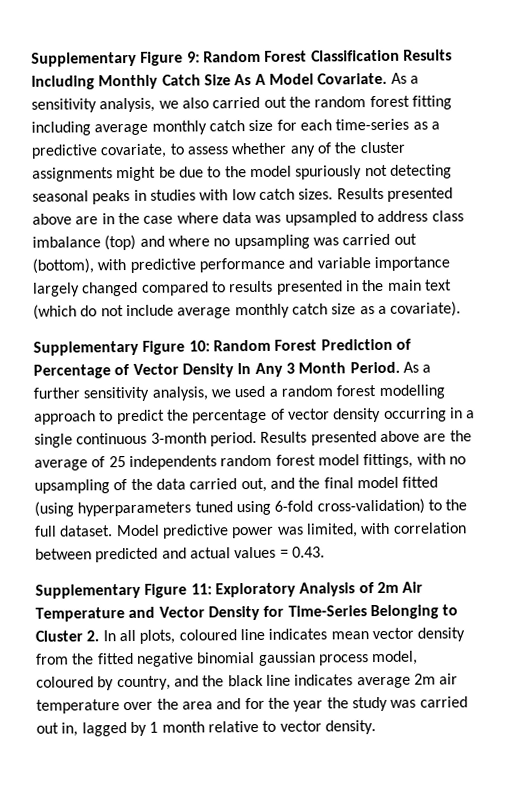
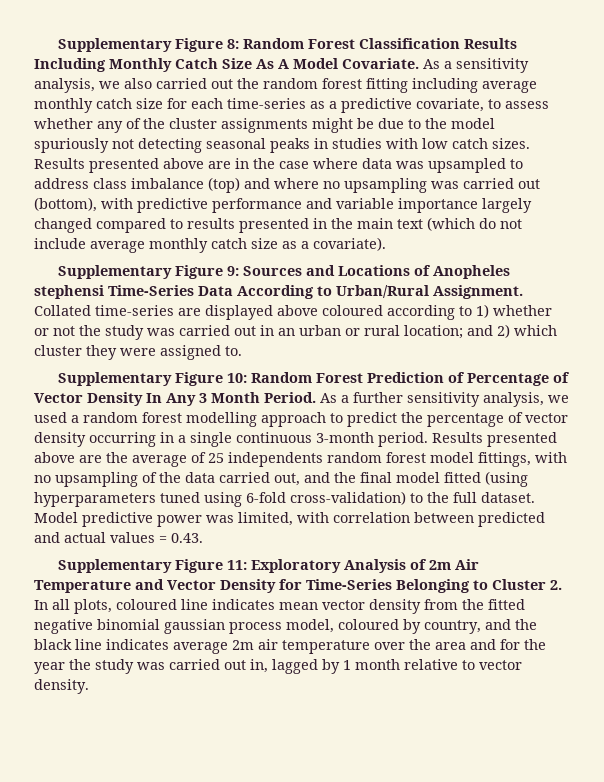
- Supplementary Figure 9: Random Forest Classification Results Including Monthly Catch Size As A Model Covariate.
+ Supplementary Figure 8: Random Forest Classification Results Including Monthly Catch Size As A Model Covariate.
+ Supplementary Figure 9: Sources and Locations of Anopheles stephensi Time-Series Data According to Urban/Rural Assignment. Collated time-series are displayed above coloured according to 1) whether or not the study was carried out in an urban or rural location; and 2) which cluster they were assigned to.

